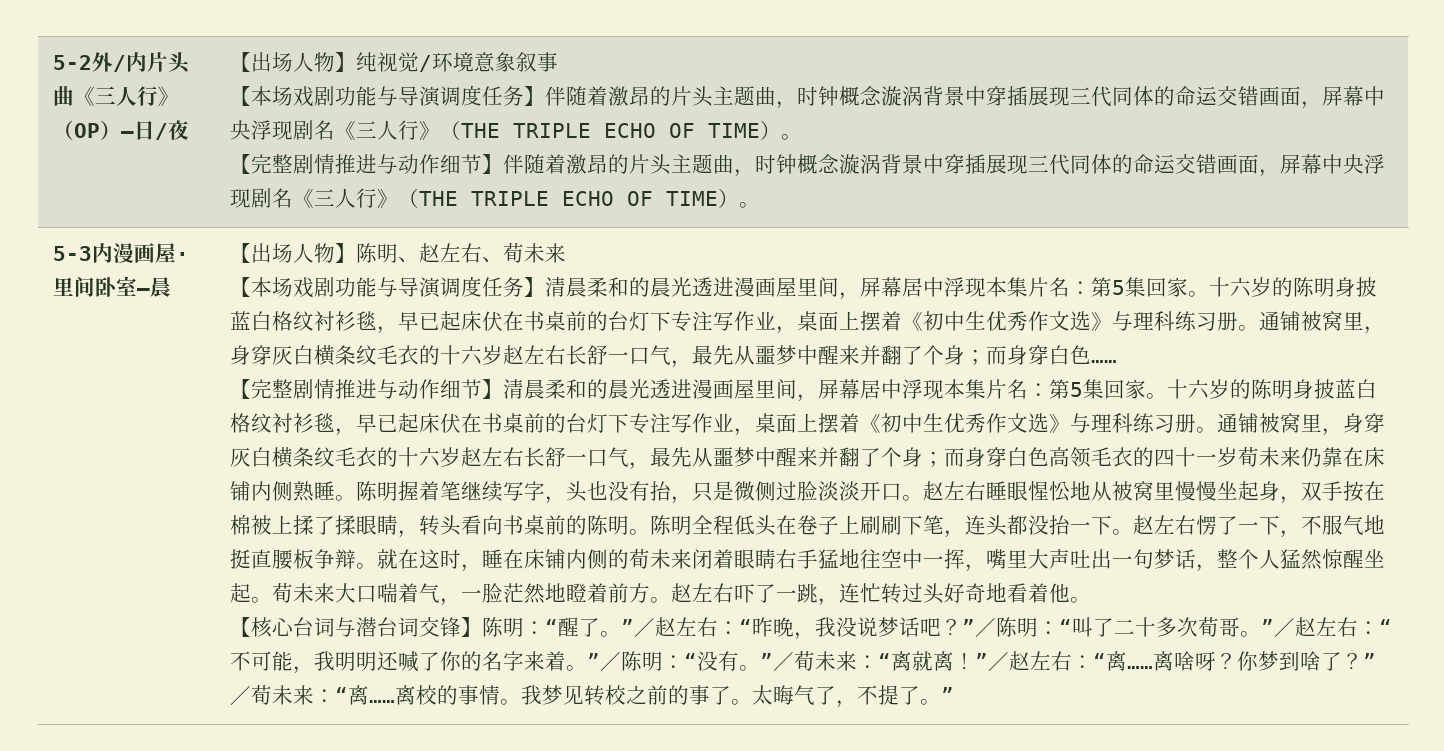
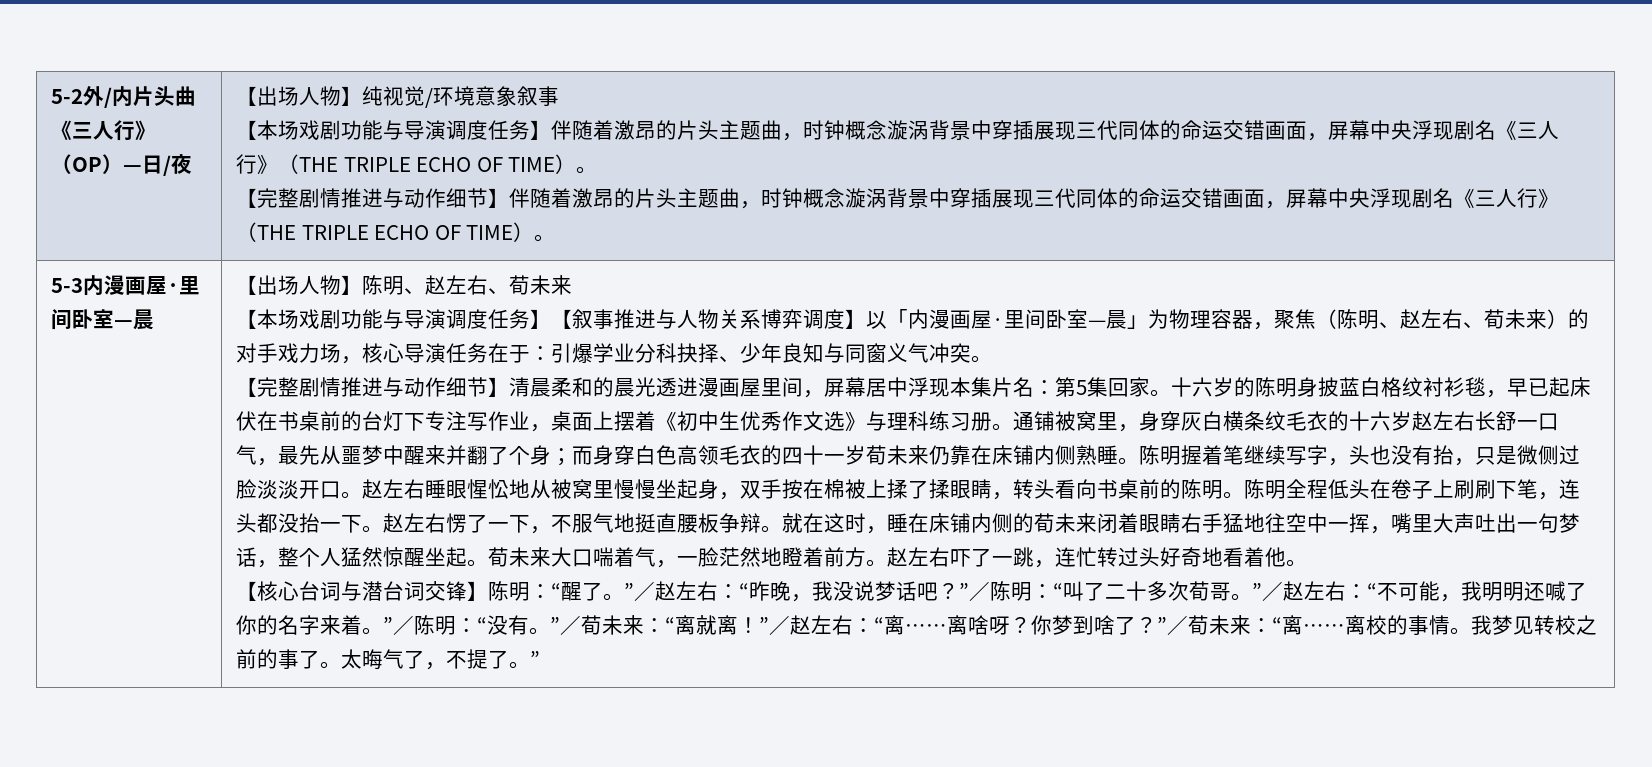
- 【本场戏剧功能与导演调度任务】清晨柔和的晨光透进漫画屋里间，屏幕居中浮现本集片名：第5集回家。十六岁的陈明身披蓝白格纹衬衫毯，早已起床伏在书桌前的台灯下专注写作业，桌面上摆着《初中生优秀作文选》与理科练习册。通铺被窝里，身穿灰白横条纹毛衣的十六岁赵左右长舒一口气，最先从噩梦中醒来并翻了个身；而身穿白色……
+ 【本场戏剧功能与导演调度任务】【叙事推进与人物关系博弈调度】以「内漫画屋·里间卧室—晨」为物理容器，聚焦（陈明、赵左右、荀未来）的对手戏力场，核心导演任务在于：引爆学业分科抉择、少年良知与同窗义气冲突。

